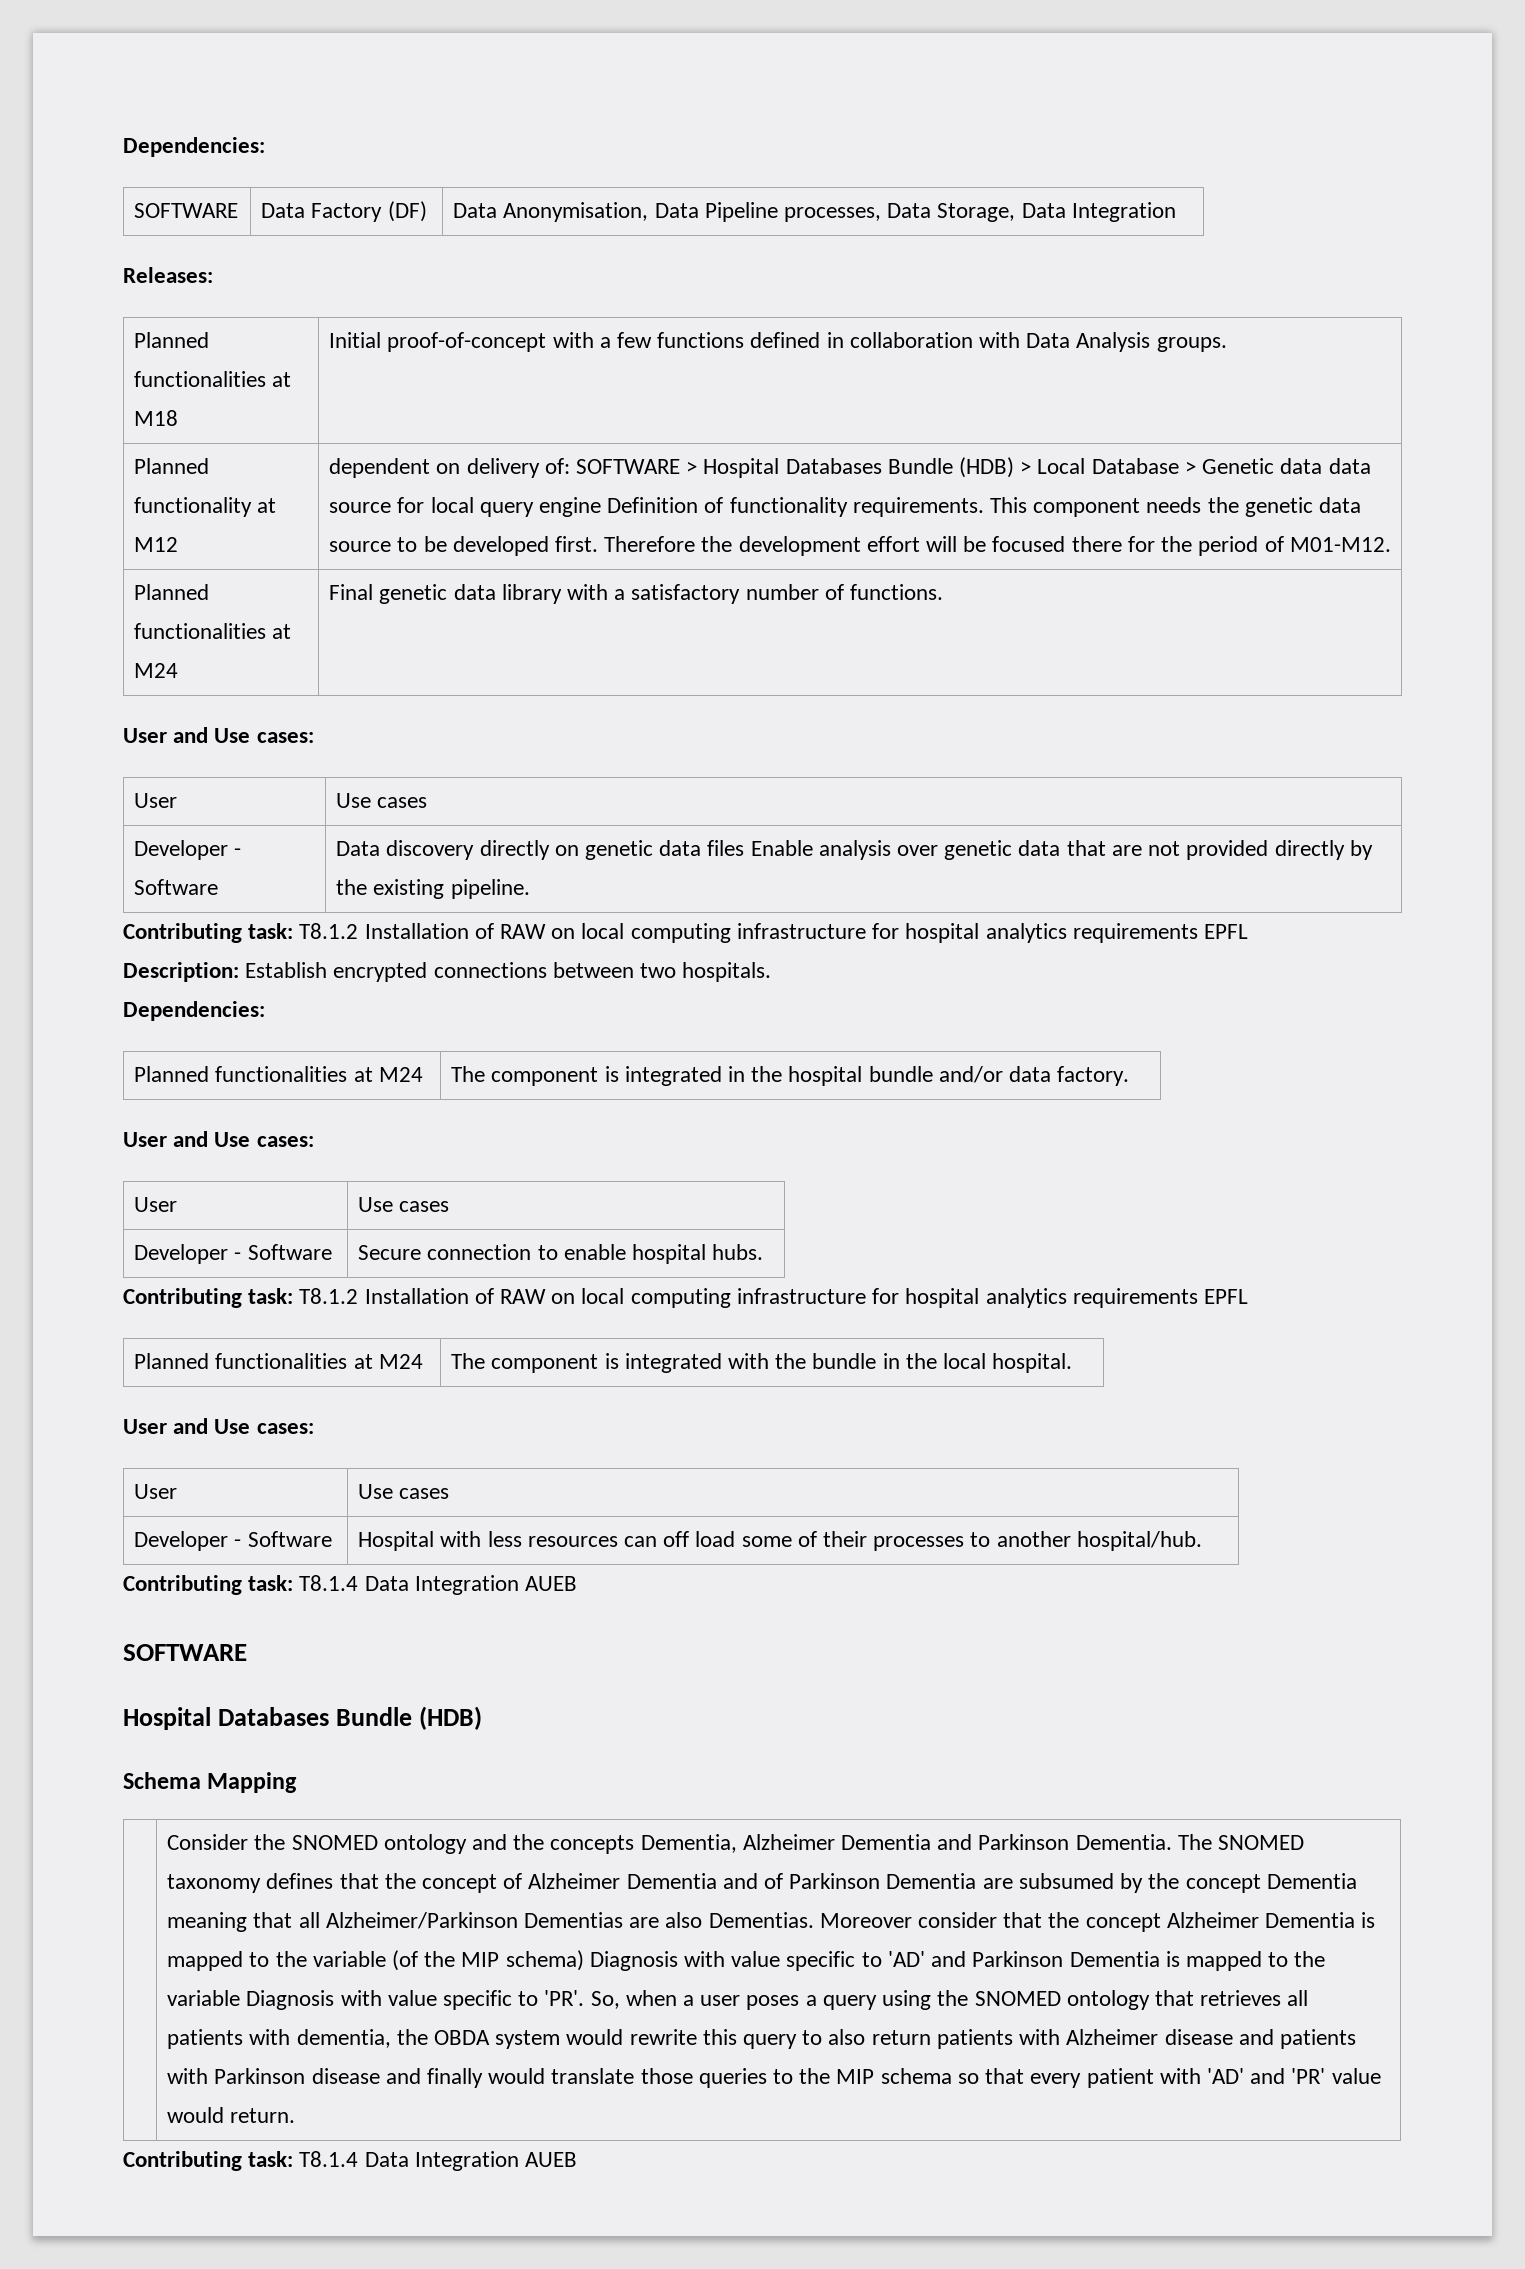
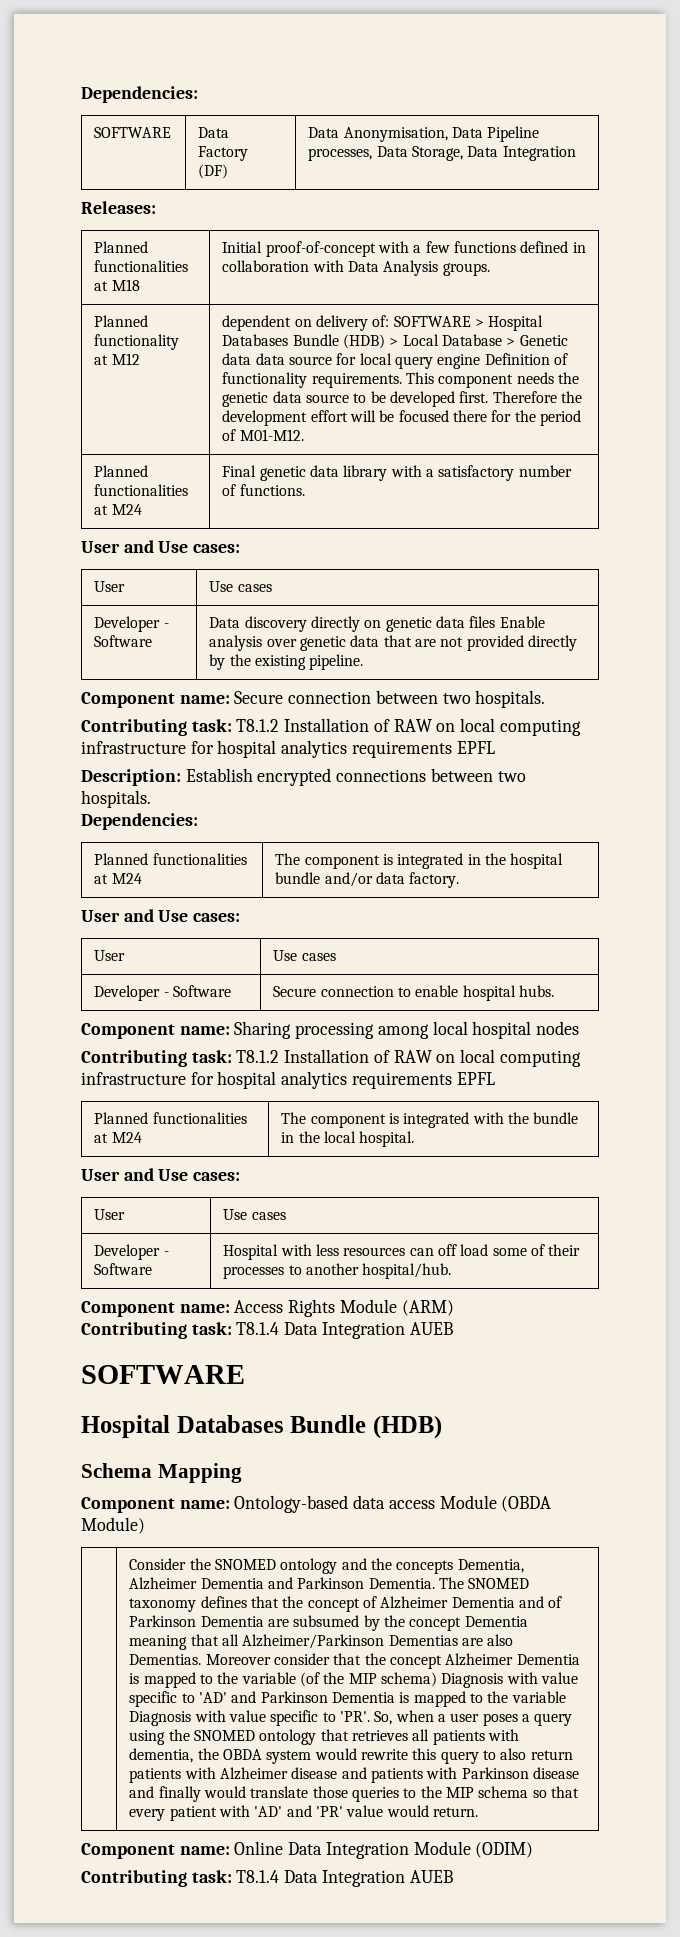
+ Component name: Secure connection between two hospitals.
+ Component name: Sharing processing among local hospital nodes
+ Component name: Access Rights Module (ARM)
+ Component name: Ontology-based data access Module (OBDA Module)
+ Component name: Online Data Integration Module (ODIM)

